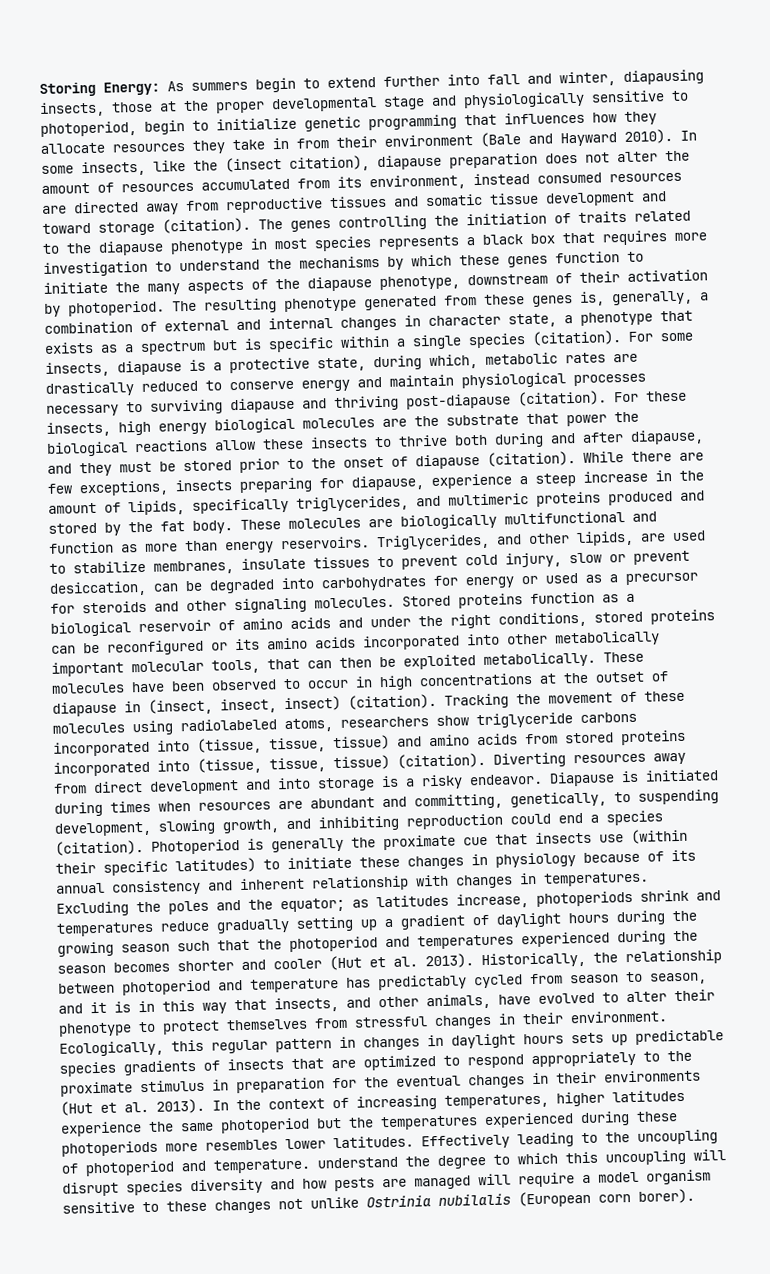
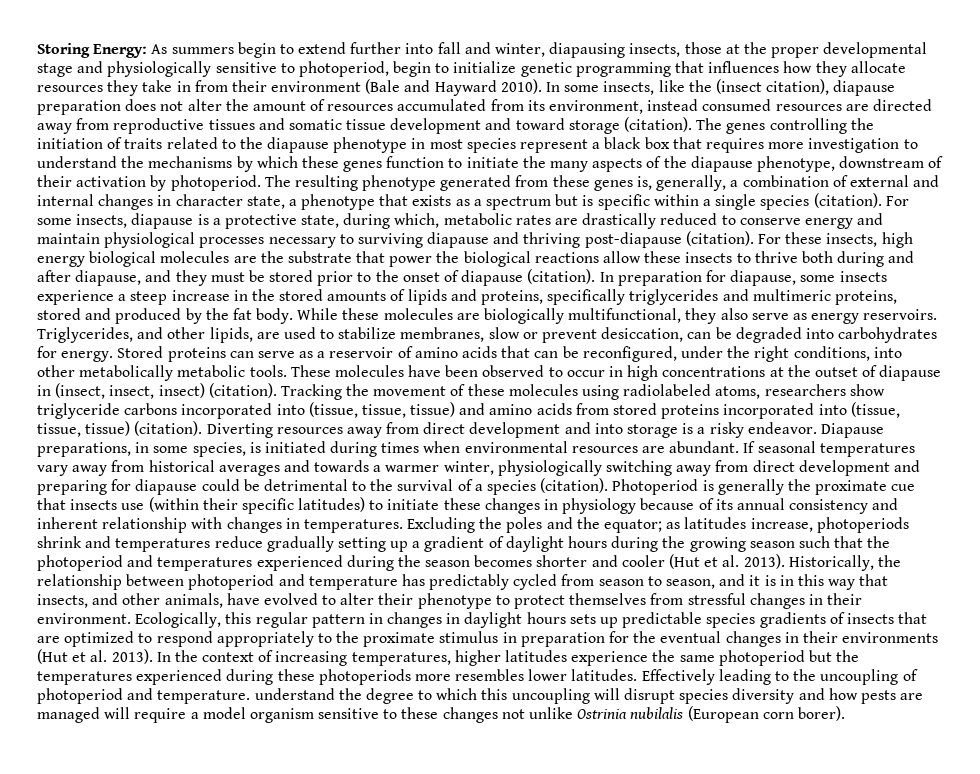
- The genes controlling the initiation of traits related to the diapause phenotype in most species represents a black box that requires more investigation to understand the mechanisms by which these genes function to initiate the many aspects of the diapause phenotype, downstream of their activation by photoperiod.
+ The genes controlling the initiation of traits related to the diapause phenotype in most species represent a black box that requires more investigation to understand the mechanisms by which these genes function to initiate the many aspects of the diapause phenotype, downstream of their activation by photoperiod.
- While there are few exceptions, insects preparing for diapause, experience a steep increase in the amount of lipids, specifically triglycerides, and multimeric proteins produced and stored by the fat body.
+ In preparation for diapause, some insects experience a steep increase in the stored amounts of lipids and proteins, specifically triglycerides and multimeric proteins, stored and produced by the fat body.
- These molecules are biologically multifunctional and function as more than energy reservoirs.
+ While these molecules are biologically multifunctional, they also serve as energy reservoirs.
- Triglycerides, and other lipids, are used to stabilize membranes, insulate tissues to prevent cold injury, slow or prevent desiccation, can be degraded into carbohydrates for energy or used as a precursor for steroids and other signaling molecules. Stored proteins function as a biological reservoir of amino acids and under the right conditions, stored proteins can be reconfigured or its amino acids incorporated into other metabolically important molecular tools, that can then be exploited metabolically.
+ Triglycerides, and other lipids, are used to stabilize membranes, slow or prevent desiccation, can be degraded into carbohydrates for energy. Stored proteins can serve as a reservoir of amino acids that can be reconfigured, under the right conditions, into other metabolically metabolic tools.
- Diapause is initiated during times when resources are abundant and committing, genetically, to suspending development, slowing growth, and inhibiting reproduction could end a species (citation).
+ Diapause preparations, in some species, is initiated during times when environmental resources are abundant. If seasonal temperatures vary away from historical averages and towards a warmer winter, physiologically switching away from direct development and preparing for diapause could be detrimental to the survival of a species (citation).

